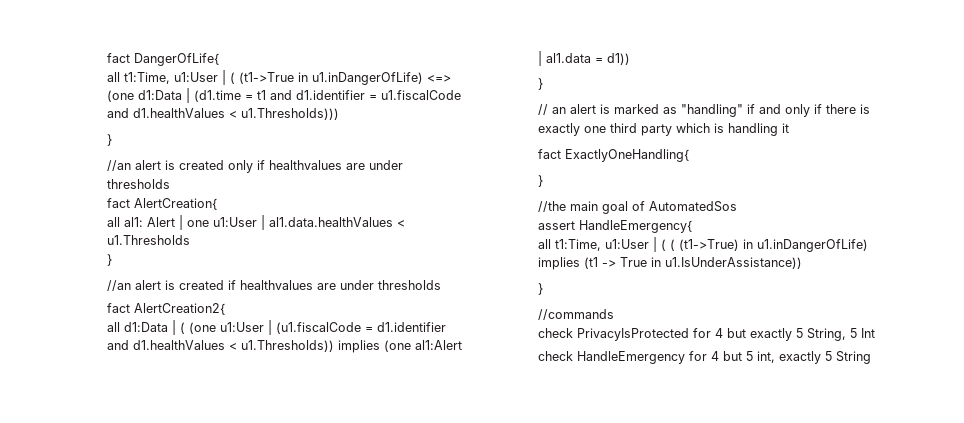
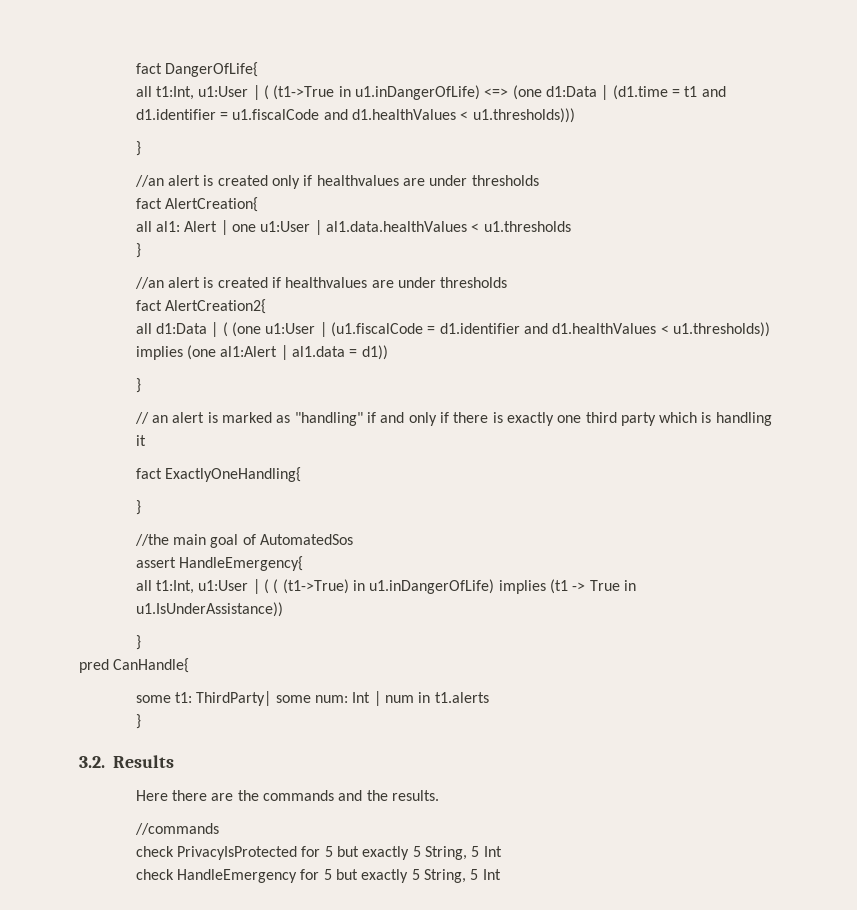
- all t1:Time, u1:User | ( (t1->True in u1.inDangerOfLife) <=> (one d1:Data | (d1.time = t1 and d1.identifier = u1.fiscalCode and d1.healthValues < u1.Thresholds)))
+ all t1:Int, u1:User | ( (t1->True in u1.inDangerOfLife) <=> (one d1:Data | (d1.time = t1 and d1.identifier = u1.fiscalCode and d1.healthValues < u1.thresholds)))
- all al1: Alert | one u1:User | al1.data.healthValues < u1.Thresholds
+ all al1: Alert | one u1:User | al1.data.healthValues < u1.thresholds
- all d1:Data | ( (one u1:User | (u1.fiscalCode = d1.identifier and d1.healthValues < u1.Thresholds)) implies (one al1:Alert | al1.data = d1))
+ all d1:Data | ( (one u1:User | (u1.fiscalCode = d1.identifier and d1.healthValues < u1.thresholds)) implies (one al1:Alert | al1.data = d1))
- all t1:Time, u1:User | ( ( (t1->True) in u1.inDangerOfLife) implies (t1 -> True in u1.IsUnderAssistance))
+ all t1:Int, u1:User | ( ( (t1->True) in u1.inDangerOfLife) implies (t1 -> True in u1.IsUnderAssistance))
+ pred CanHandle{
+ some t1: ThirdParty| some num: Int | num in t1.alerts
+ }
+ 3.2. Results
+ Here there are the commands and the results.
- check PrivacyIsProtected for 4 but exactly 5 String, 5 Int
+ check PrivacyIsProtected for 5 but exactly 5 String, 5 Int
- check HandleEmergency for 4 but 5 int, exactly 5 String
+ check HandleEmergency for 5 but exactly 5 String, 5 Int

